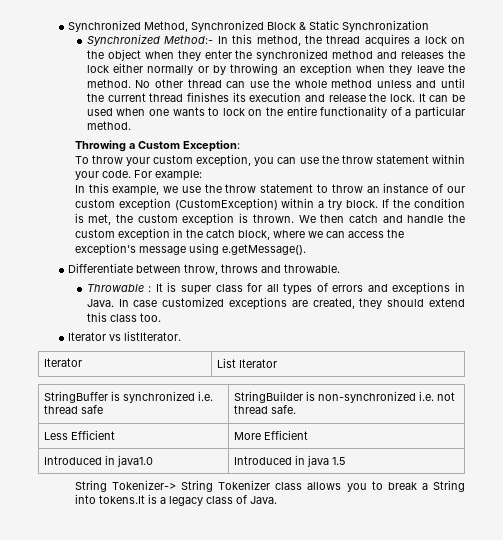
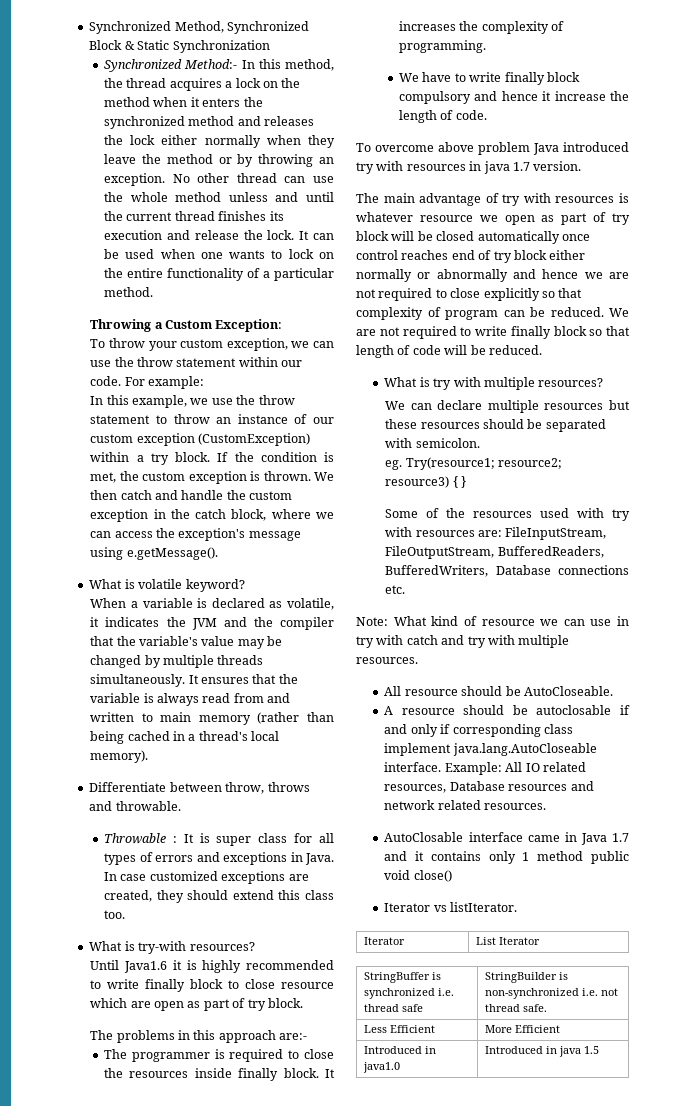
- Synchronized Method:- In this method, the thread acquires a lock on the object when they enter the synchronized method and releases the lock either normally or by throwing an exception when they leave the method.
+ Synchronized Method:- In this method, the thread acquires a lock on the method when it enters the synchronized method and releases the lock either normally when they leave the method or by throwing an exception.
- To throw your custom exception, you can use the throw statement within your code.
+ To throw your custom exception, we can use the throw statement within our code.
+ What is volatile keyword?
+ When a variable is declared as volatile, it indicates the JVM and the compiler that the variable's value may be changed by multiple threads simultaneously. It ensures that the variable is always read from and written to main memory (rather than being cached in a thread's local memory).
+ What is try-with resources?
+ Until Java1.6 it is highly recommended to write finally block to close resource which are open as part of try block.
+ The problems in this approach are:-
+ The programmer is required to close the resources inside finally block. It increases the complexity of programming.
+ We have to write finally block compulsory and hence it increase the length of code.
+ To overcome above problem Java introduced try with resources in java 1.7 version.
+ The main advantage of try with resources is whatever resource we open as part of try block will be closed automatically once control reaches end of try block either normally or abnormally and hence we are not required to close explicitly so that complexity of program can be reduced. We are not required to write finally block so that length of code will be reduced.
+ What is try with multiple resources?
+ We can declare multiple resources but these resources should be separated with semicolon.
+ eg. Try(resource1; resource2; resource3) { }
+ Some of the resources used with try with resources are: FileInputStream, FileOutputStream, BufferedReaders, BufferedWriters, Database connections etc.
+ Note: What kind of resource we can use in try with catch and try with multiple resources.
+ All resource should be AutoCloseable.
+ A resource should be autoclosable if and only if corresponding class implement java.lang.AutoCloseable interface. Example: All IO related resources, Database resources and network related resources.
+ AutoClosable interface came in Java 1.7 and it contains only 1 method public void close()
- String Tokenizer-> String Tokenizer class allows you to break a String into tokens.It is a legacy class of Java.

